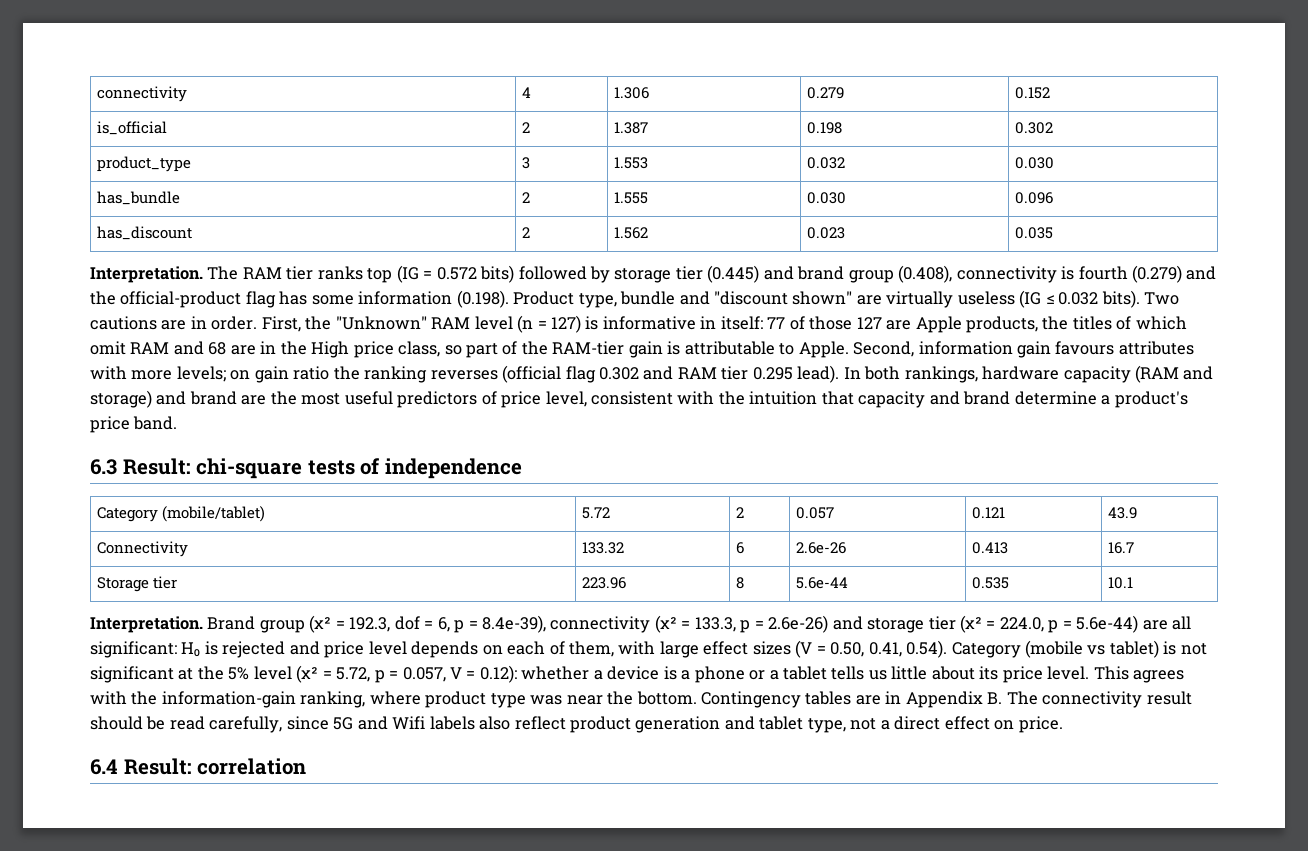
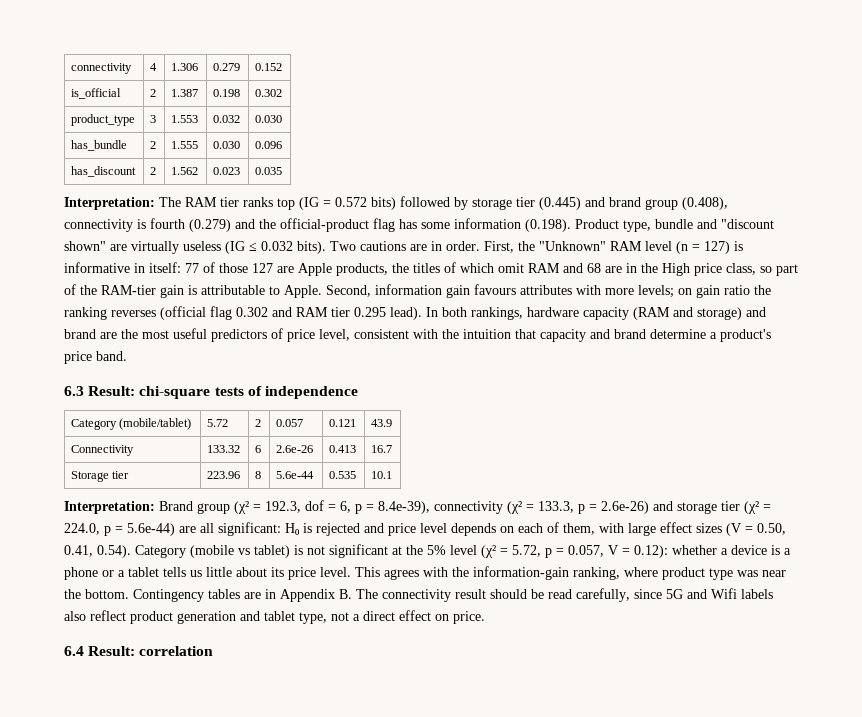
- Interpretation. The RAM tier ranks top (IG = 0.572 bits) followed by storage tier (0.445) and brand group (0.408), connectivity is fourth (0.279) and the official-product flag has some information (0.198). Product type, bundle and "discount shown" are virtually useless (IG ≤ 0.032 bits).
+ Interpretation: The RAM tier ranks top (IG = 0.572 bits) followed by storage tier (0.445) and brand group (0.408), connectivity is fourth (0.279) and the official-product flag has some information (0.198). Product type, bundle and "discount shown" are virtually useless (IG ≤ 0.032 bits).
  Storage tier | 223.96 | 8 | 5.6e-44 | 0.535 | 10.1
- Interpretation.
+ Interpretation:

